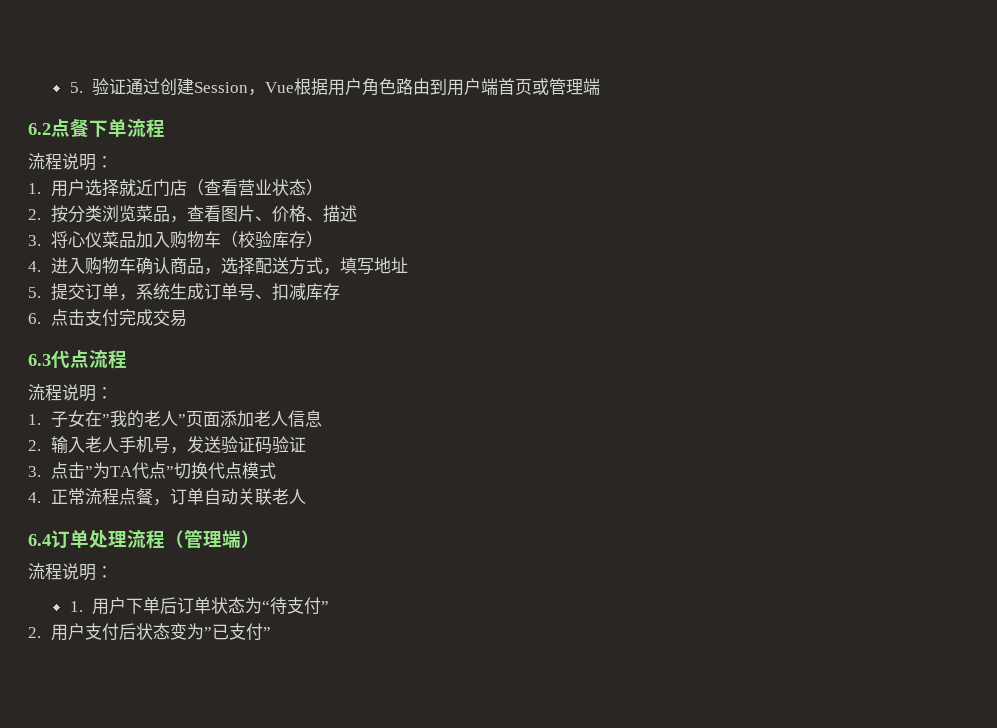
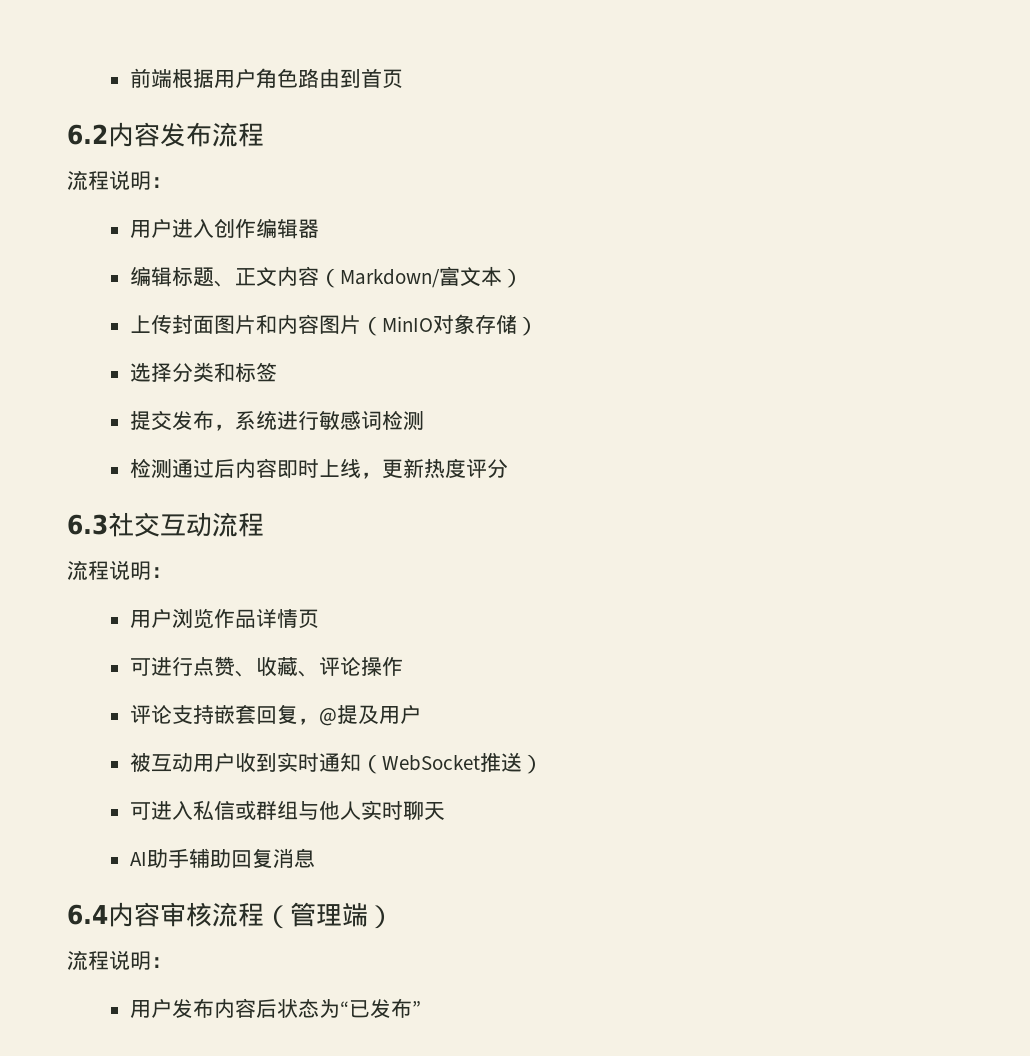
- 5.验证通过创建Session，Vue根据用户角色路由到用户端首页或管理端
+ 前端根据用户角色路由到首页
- 6.2点餐下单流程
+ 6.2内容发布流程
  流程说明：
- 1.用户选择就近门店（查看营业状态）
- 2.按分类浏览菜品，查看图片、价格、描述
- 3.将心仪菜品加入购物车（校验库存）
- 4.进入购物车确认商品，选择配送方式，填写地址
- 5.提交订单，系统生成订单号、扣减库存
- 6.点击支付完成交易
+ 用户进入创作编辑器
+ 编辑标题、正文内容（Markdown/富文本）
+ 上传封面图片和内容图片（MinIO对象存储）
+ 选择分类和标签
+ 提交发布，系统进行敏感词检测
+ 检测通过后内容即时上线，更新热度评分
- 6.3代点流程
+ 6.3社交互动流程
  流程说明：
- 1.子女在”我的老人”页面添加老人信息
- 2.输入老人手机号，发送验证码验证
- 3.点击”为TA代点”切换代点模式
- 4.正常流程点餐，订单自动关联老人
+ 用户浏览作品详情页
+ 可进行点赞、收藏、评论操作
+ 评论支持嵌套回复，@提及用户
+ 被互动用户收到实时通知（WebSocket推送）
+ 可进入私信或群组与他人实时聊天
+ AI助手辅助回复消息
- 6.4订单处理流程（管理端）
+ 6.4内容审核流程（管理端）
- 1.用户下单后订单状态为“待支付”
- 2.用户支付后状态变为”已支付”
+ 用户发布内容后状态为“已发布”

